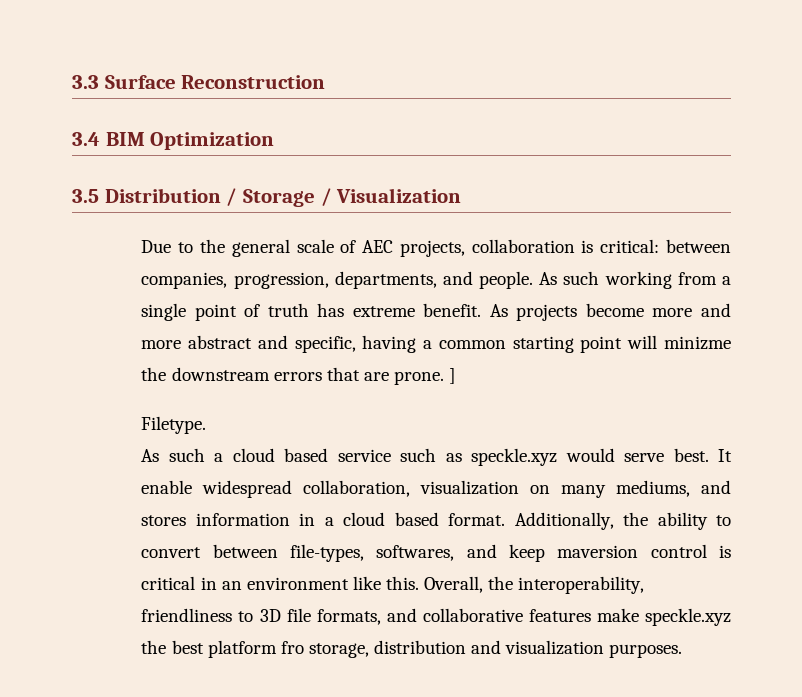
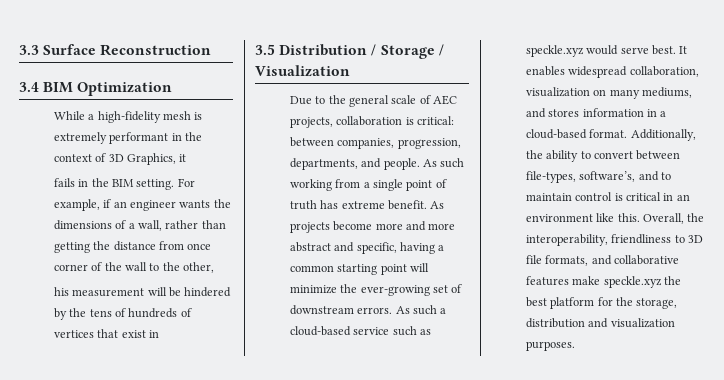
+ While a high-fidelity mesh is extremely performant in the context of 3D Graphics, it
+ fails in the BIM setting. For example, if an engineer wants the dimensions of a wall, rather than getting the distance from once corner of the wall to the other,
+ his measurement will be hindered by the tens of hundreds of vertices that exist in
- As projects become more and more abstract and specific, having a common starting point will minizme the downstream errors that are prone. ]
- Filetype.
- As such a cloud based service such as speckle.xyz would serve best.
+ As projects become more and more abstract and specific, having a common starting point will minimize the ever-growing set of downstream errors. As such a cloud-based service such as speckle.xyz would serve best.
- It enable widespread collaboration, visualization on many mediums, and stores information in a cloud based format.
+ It enables widespread collaboration, visualization on many mediums, and stores information in a cloud-based format.
- Additionally, the ability to convert between file-types, softwares, and keep maversion control is critical in an environment like this.
+ Additionally, the ability to convert between file-types, software’s, and to maintain control is critical in an environment like this.
- Overall, the interoperability, friendliness to 3D file formats, and collaborative features make speckle.xyz the best platform fro storage, distribution and visualization purposes.
+ Overall, the interoperability, friendliness to 3D file formats, and collaborative features make speckle.xyz the best platform for the storage, distribution and visualization purposes.

